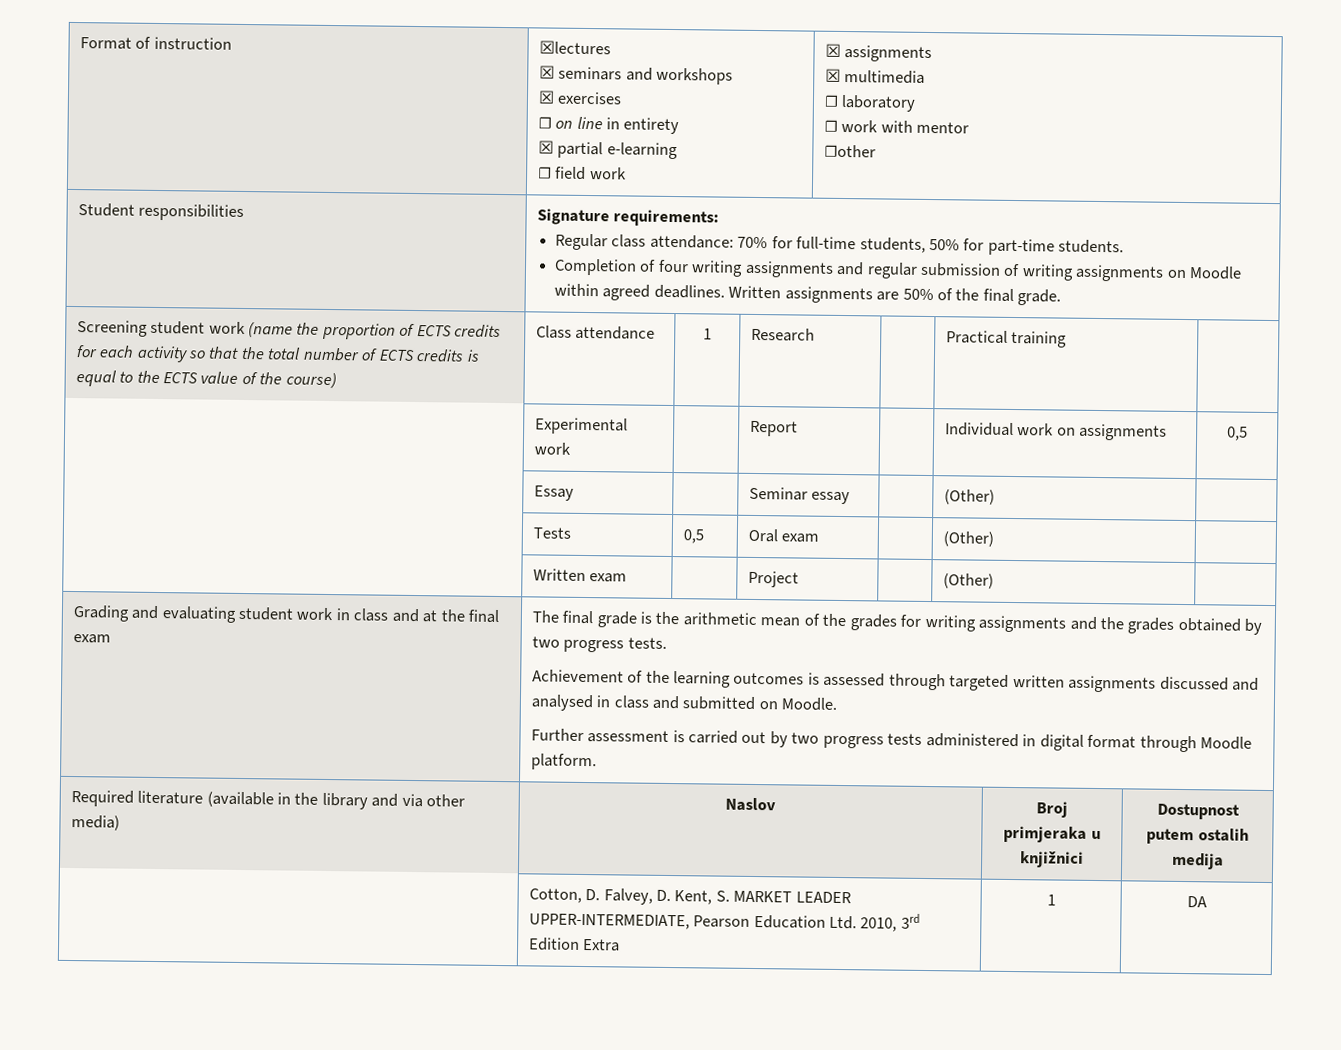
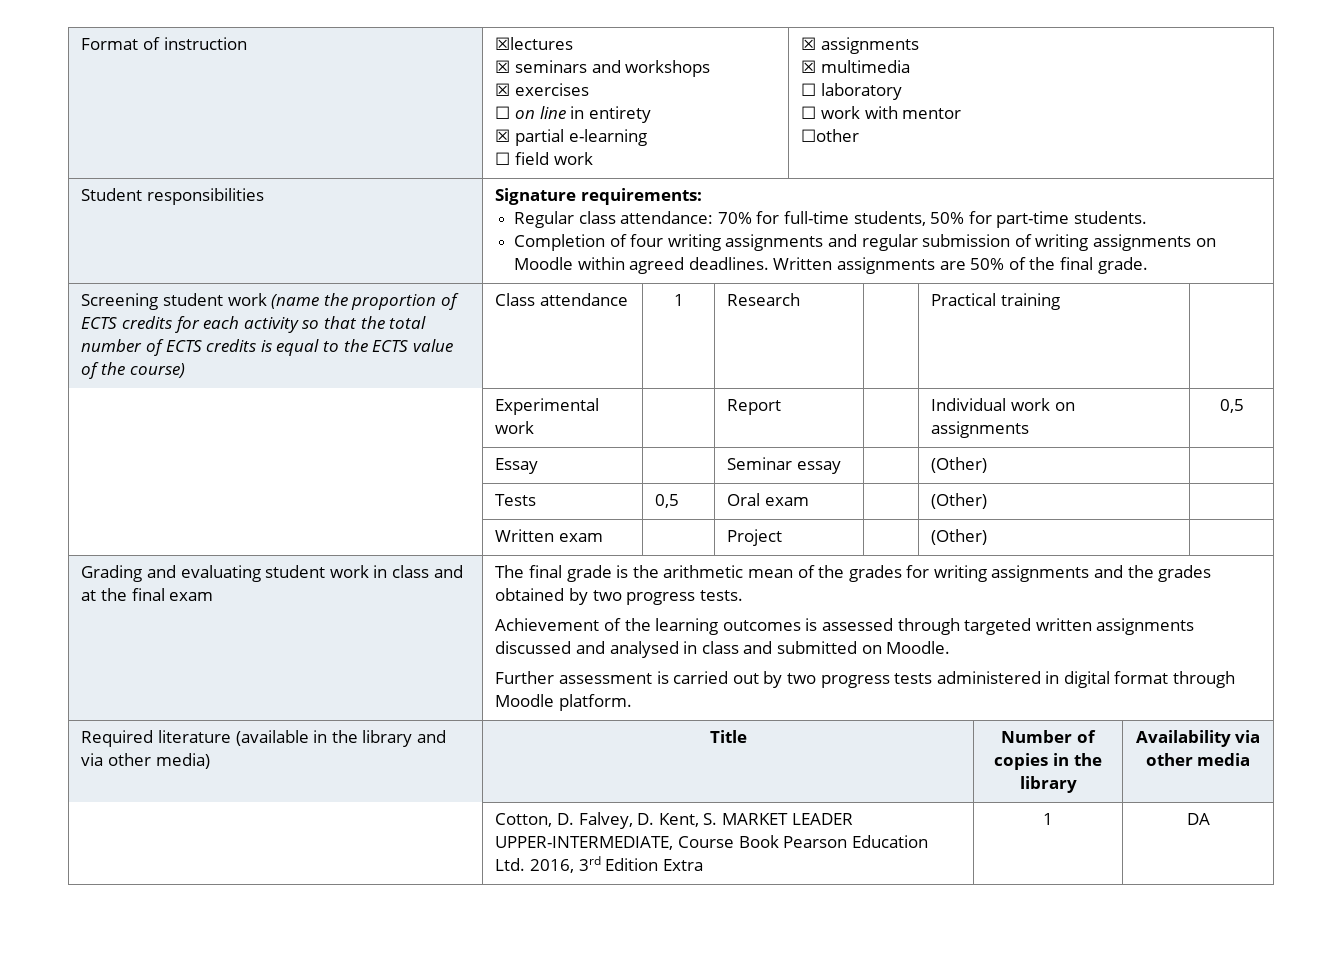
- Required literature (available in the library and via other media) | Naslov | Broj primjeraka u knjižnici | Dostupnost putem ostalih medija
+ Required literature (available in the library and via other media) | Title | Number of copies in the library | Availability via other media
- | Cotton, D. Falvey, D. Kent, S. MARKET LEADER UPPER-INTERMEDIATE, Pearson Education Ltd. 2010, 3rd Edition Extra | 1 | DA
+ | Cotton, D. Falvey, D. Kent, S. MARKET LEADER UPPER-INTERMEDIATE, Course Book Pearson Education Ltd. 2016, 3rd Edition Extra | 1 | DA

